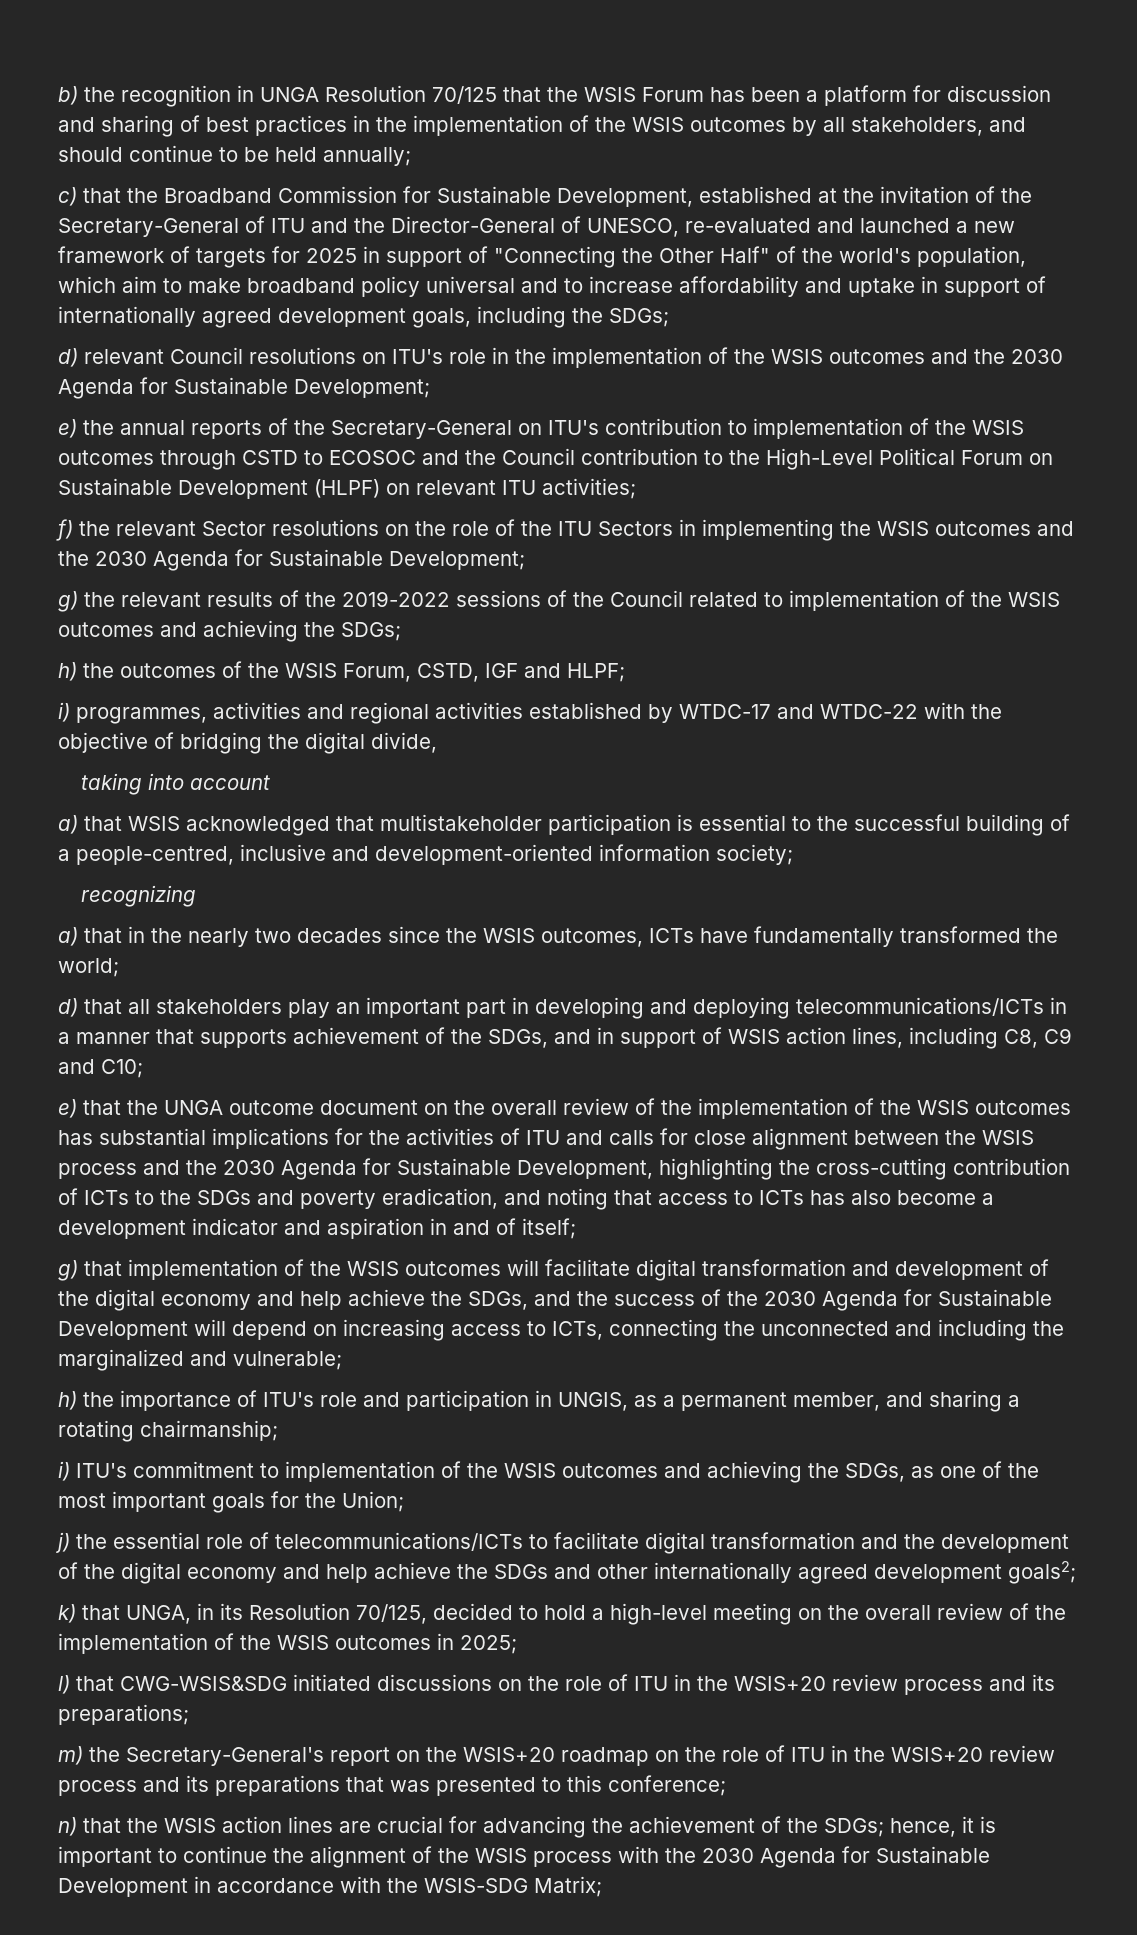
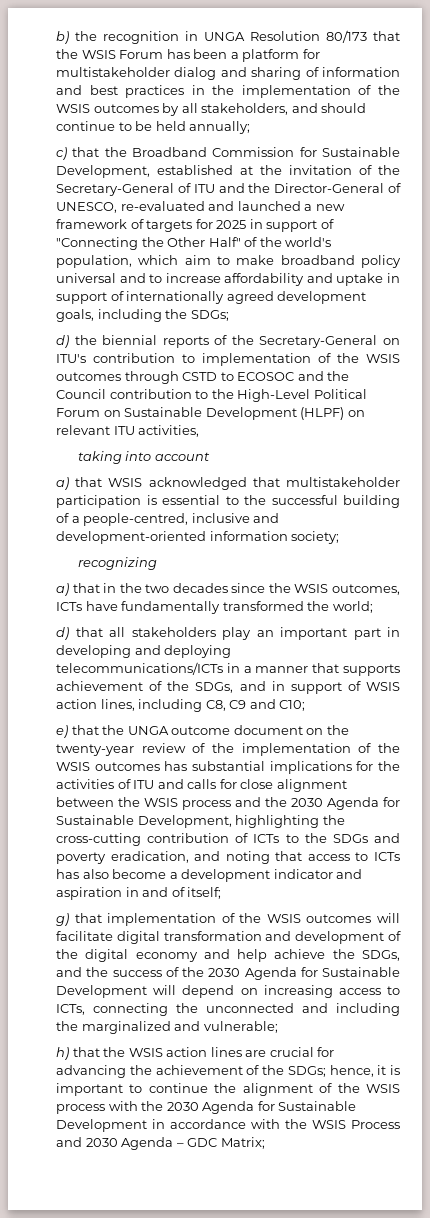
- b) the recognition in UNGA Resolution 70/125 that the WSIS Forum has been a platform for discussion and sharing of best practices in the implementation of the WSIS outcomes by all stakeholders, and should continue to be held annually;
+ b) the recognition in UNGA Resolution 80/173 that the WSIS Forum has been a platform for multistakeholder dialog and sharing of information and best practices in the implementation of the WSIS outcomes by all stakeholders, and should continue to be held annually;
- d) relevant Council resolutions on ITU's role in the implementation of the WSIS outcomes and the 2030 Agenda for Sustainable Development;
- e) the annual reports of the Secretary-General on ITU's contribution to implementation of the WSIS outcomes through CSTD to ECOSOC and the Council contribution to the High-Level Political Forum on Sustainable Development (HLPF) on relevant ITU activities;
- f) the relevant Sector resolutions on the role of the ITU Sectors in implementing the WSIS outcomes and the 2030 Agenda for Sustainable Development;
- g) the relevant results of the 2019-2022 sessions of the Council related to implementation of the WSIS outcomes and achieving the SDGs;
- h) the outcomes of the WSIS Forum, CSTD, IGF and HLPF;
- i) programmes, activities and regional activities established by WTDC-17 and WTDC-22 with the objective of bridging the digital divide,
+ d) the biennial reports of the Secretary-General on ITU's contribution to implementation of the WSIS outcomes through CSTD to ECOSOC and the Council contribution to the High-Level Political Forum on Sustainable Development (HLPF) on relevant ITU activities,
- a) that in the nearly two decades since the WSIS outcomes, ICTs have fundamentally transformed the world;
+ a) that in the two decades since the WSIS outcomes, ICTs have fundamentally transformed the world;
- e) that the UNGA outcome document on the overall review of the implementation of the WSIS outcomes has substantial implications for the activities of ITU and calls for close alignment between the WSIS process and the 2030 Agenda for Sustainable Development, highlighting the cross-cutting contribution of ICTs to the SDGs and poverty eradication, and noting that access to ICTs has also become a development indicator and aspiration in and of itself;
+ e) that the UNGA outcome document on the twenty-year review of the implementation of the WSIS outcomes has substantial implications for the activities of ITU and calls for close alignment between the WSIS process and the 2030 Agenda for Sustainable Development, highlighting the cross-cutting contribution of ICTs to the SDGs and poverty eradication, and noting that access to ICTs has also become a development indicator and aspiration in and of itself;
- h) the importance of ITU's role and participation in UNGIS, as a permanent member, and sharing a rotating chairmanship;
- i) ITU's commitment to implementation of the WSIS outcomes and achieving the SDGs, as one of the most important goals for the Union;
- j) the essential role of telecommunications/ICTs to facilitate digital transformation and the development of the digital economy and help achieve the SDGs and other internationally agreed development goals2;
- k) that UNGA, in its Resolution 70/125, decided to hold a high-level meeting on the overall review of the implementation of the WSIS outcomes in 2025;
- l) that CWG-WSIS&SDG initiated discussions on the role of ITU in the WSIS+20 review process and its preparations;
- m) the Secretary-General's report on the WSIS+20 roadmap on the role of ITU in the WSIS+20 review process and its preparations that was presented to this conference;
- n) that the WSIS action lines are crucial for advancing the achievement of the SDGs; hence, it is important to continue the alignment of the WSIS process with the 2030 Agenda for Sustainable Development in accordance with the WSIS-SDG Matrix;
+ h) that the WSIS action lines are crucial for advancing the achievement of the SDGs; hence, it is important to continue the alignment of the WSIS process with the 2030 Agenda for Sustainable Development in accordance with the WSIS Process and 2030 Agenda – GDC Matrix;

